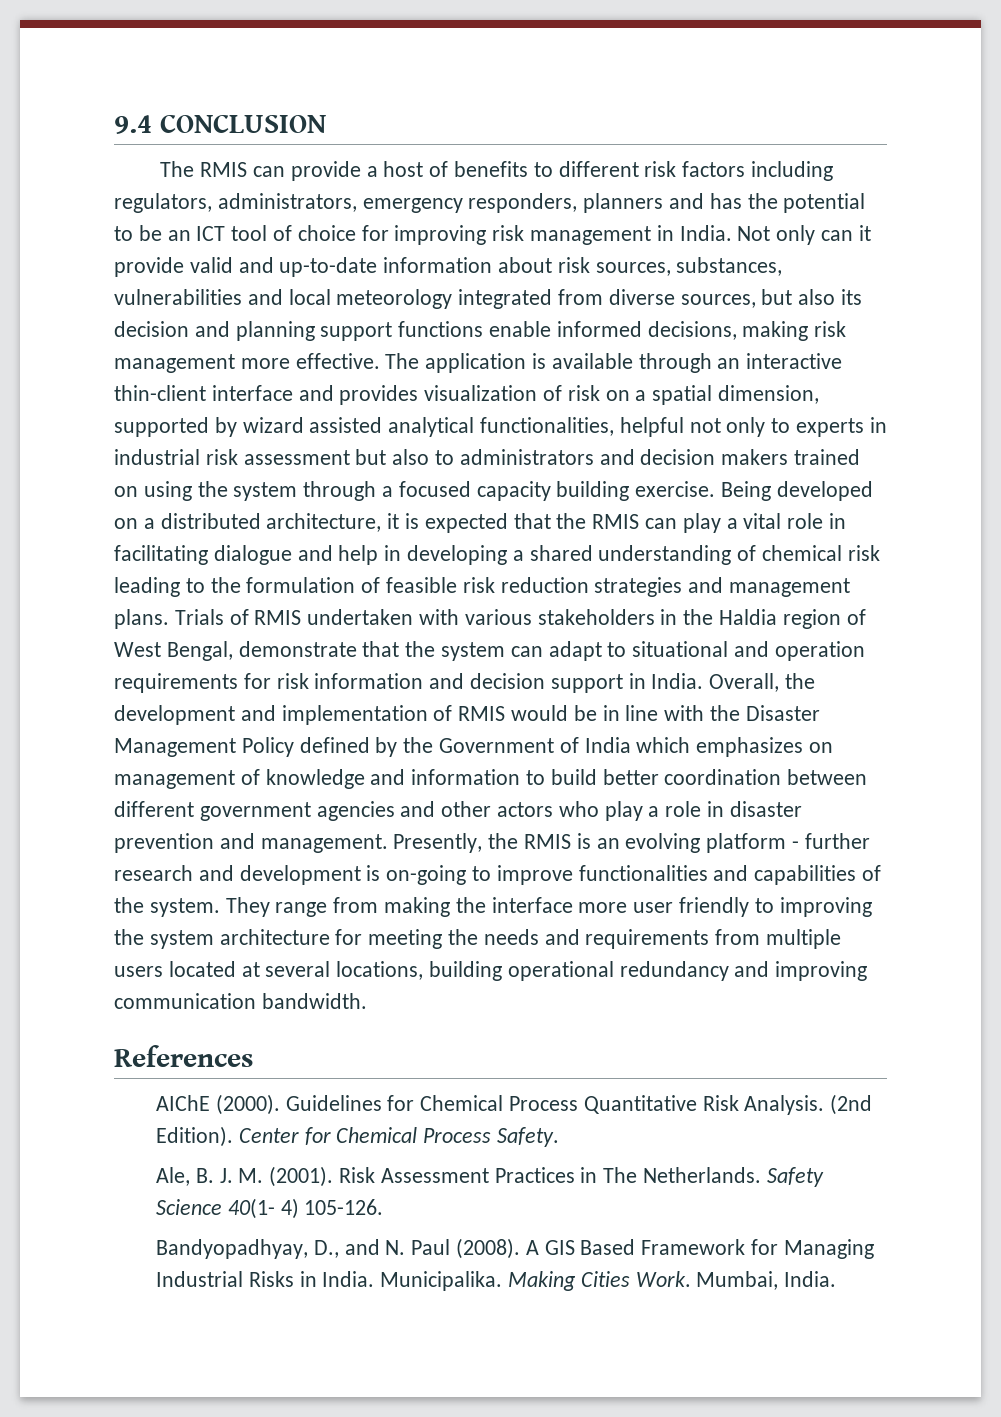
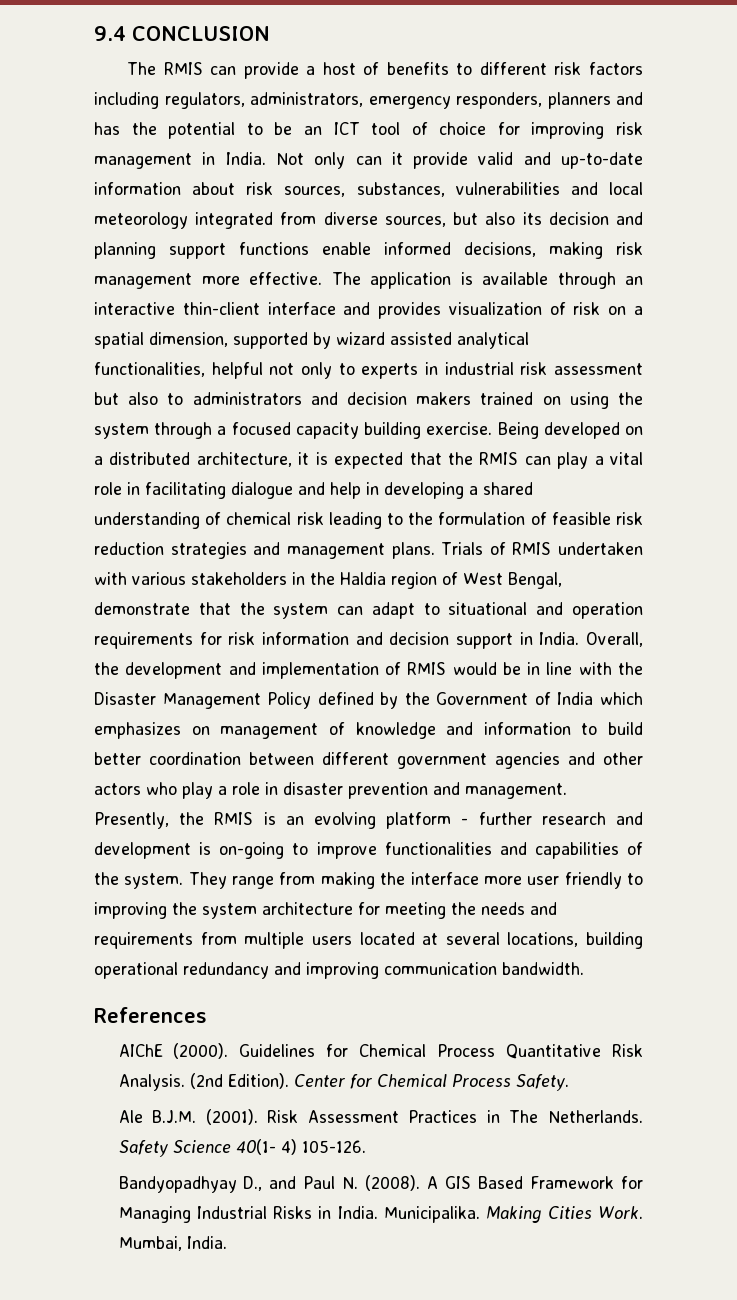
- Ale, B. J. M. (2001).
+ Ale B.J.M. (2001).
- Bandyopadhyay, D., and N. Paul (2008).
+ Bandyopadhyay D., and Paul N. (2008).

